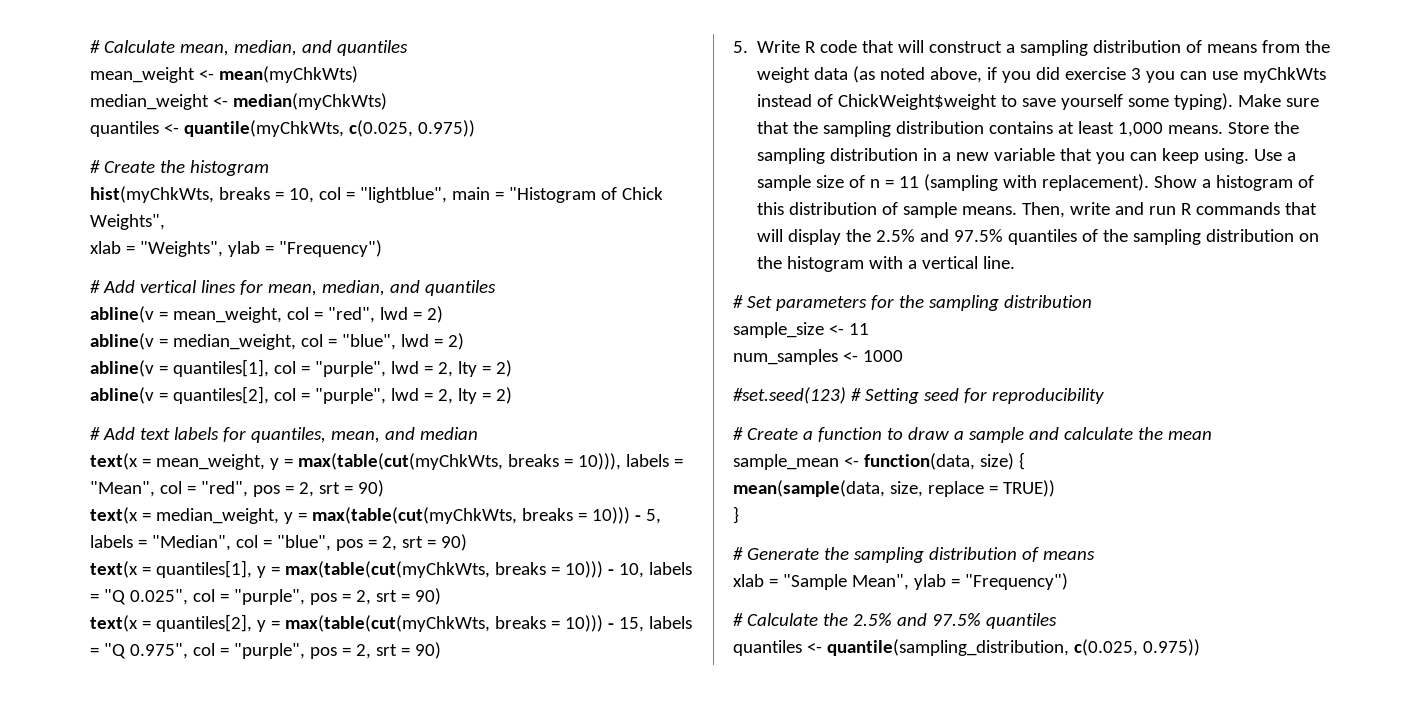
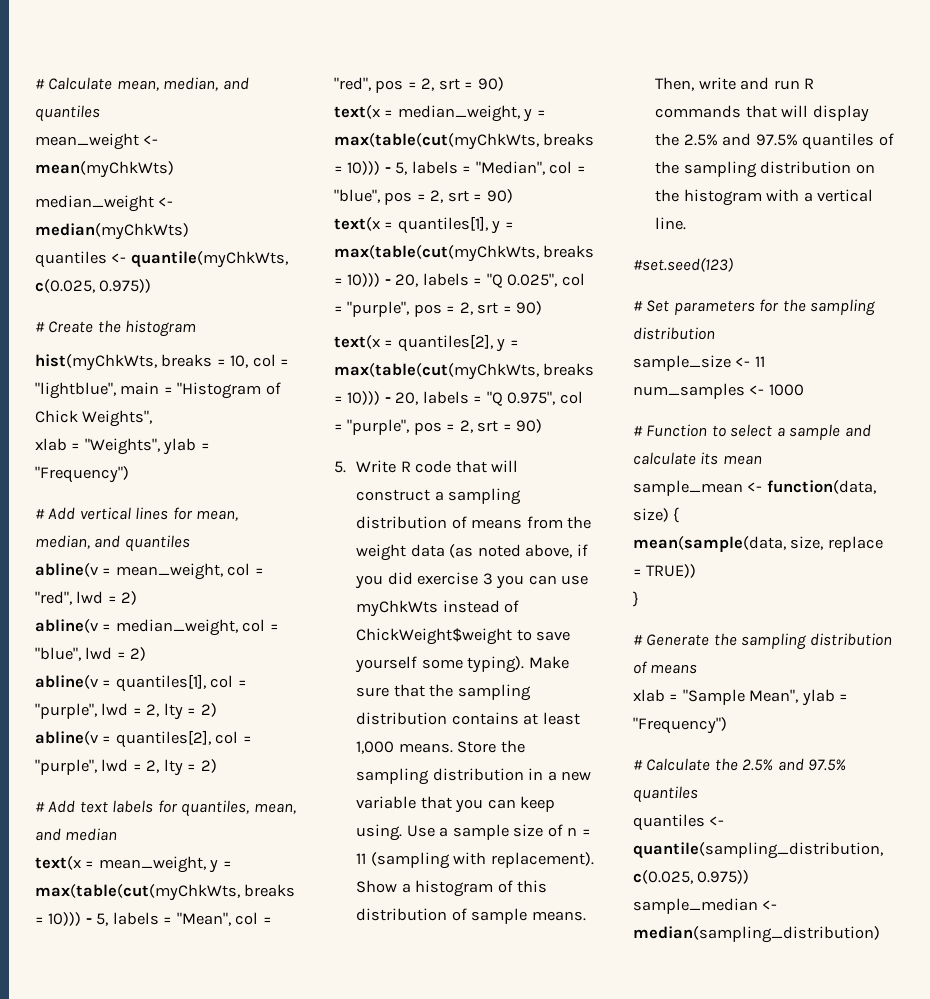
- text(x = mean_weight, y = max(table(cut(myChkWts, breaks = 10))), labels = "Mean", col = "red", pos = 2, srt = 90)
+ text(x = mean_weight, y = max(table(cut(myChkWts, breaks = 10))) - 5, labels = "Mean", col = "red", pos = 2, srt = 90)
- text(x = quantiles[1], y = max(table(cut(myChkWts, breaks = 10))) - 10, labels = "Q 0.025", col = "purple", pos = 2, srt = 90)
+ text(x = quantiles[1], y = max(table(cut(myChkWts, breaks = 10))) - 20, labels = "Q 0.025", col = "purple", pos = 2, srt = 90)
- text(x = quantiles[2], y = max(table(cut(myChkWts, breaks = 10))) - 15, labels = "Q 0.975", col = "purple", pos = 2, srt = 90)
+ text(x = quantiles[2], y = max(table(cut(myChkWts, breaks = 10))) - 20, labels = "Q 0.975", col = "purple", pos = 2, srt = 90)
+ #set.seed(123)
- #set.seed(123) # Setting seed for reproducibility
- # Create a function to draw a sample and calculate the mean
+ # Function to select a sample and calculate its mean
+ sample_median <- median(sampling_distribution)

